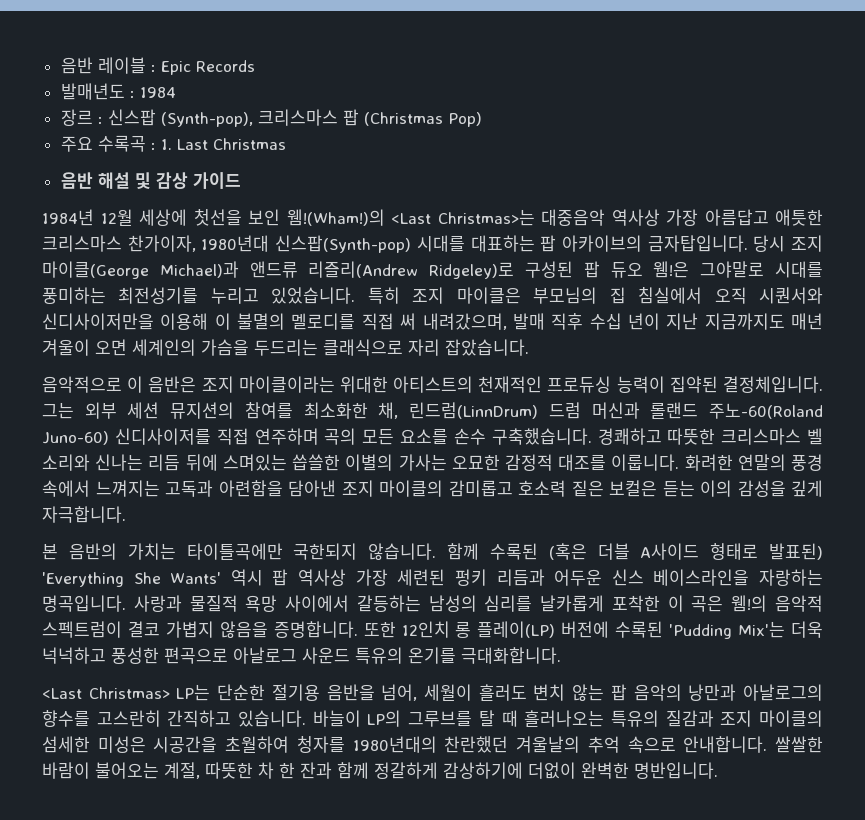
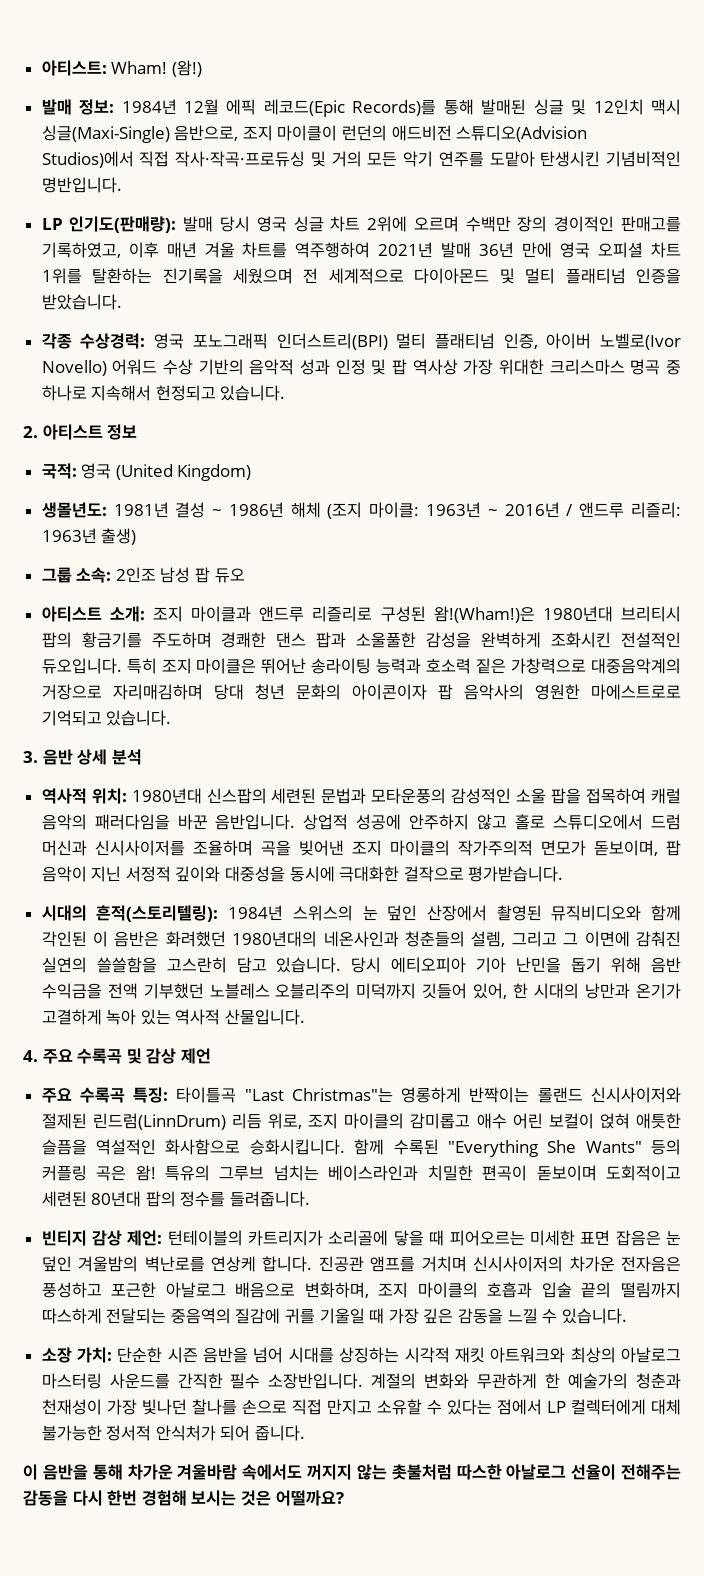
- 음반 레이블 : Epic Records
- 발매년도 : 1984
- 장르 : 신스팝 (Synth-pop), 크리스마스 팝 (Christmas Pop)
- 주요 수록곡 : 1. Last Christmas
- 음반 해설 및 감상 가이드
- 1984년 12월 세상에 첫선을 보인 웸!(Wham!)의 <Last Christmas>는 대중음악 역사상 가장 아름답고 애틋한 크리스마스 찬가이자, 1980년대 신스팝(Synth-pop) 시대를 대표하는 팝 아카이브의 금자탑입니다. 당시 조지 마이클(George Michael)과 앤드류 리즐리(Andrew Ridgeley)로 구성된 팝 듀오 웸!은 그야말로 시대를 풍미하는 최전성기를 누리고 있었습니다. 특히 조지 마이클은 부모님의 집 침실에서 오직 시퀀서와 신디사이저만을 이용해 이 불멸의 멜로디를 직접 써 내려갔으며, 발매 직후 수십 년이 지난 지금까지도 매년 겨울이 오면 세계인의 가슴을 두드리는 클래식으로 자리 잡았습니다.
- 음악적으로 이 음반은 조지 마이클이라는 위대한 아티스트의 천재적인 프로듀싱 능력이 집약된 결정체입니다. 그는 외부 세션 뮤지션의 참여를 최소화한 채, 린드럼(LinnDrum) 드럼 머신과 롤랜드 주노-60(Roland Juno-60) 신디사이저를 직접 연주하며 곡의 모든 요소를 손수 구축했습니다. 경쾌하고 따뜻한 크리스마스 벨 소리와 신나는 리듬 뒤에 스며있는 씁쓸한 이별의 가사는 오묘한 감정적 대조를 이룹니다. 화려한 연말의 풍경 속에서 느껴지는 고독과 아련함을 담아낸 조지 마이클의 감미롭고 호소력 짙은 보컬은 듣는 이의 감성을 깊게 자극합니다.
- 본 음반의 가치는 타이틀곡에만 국한되지 않습니다. 함께 수록된 (혹은 더블 A사이드 형태로 발표된) 'Everything She Wants' 역시 팝 역사상 가장 세련된 펑키 리듬과 어두운 신스 베이스라인을 자랑하는 명곡입니다. 사랑과 물질적 욕망 사이에서 갈등하는 남성의 심리를 날카롭게 포착한 이 곡은 웸!의 음악적 스펙트럼이 결코 가볍지 않음을 증명합니다. 또한 12인치 롱 플레이(LP) 버전에 수록된 'Pudding Mix'는 더욱 넉넉하고 풍성한 편곡으로 아날로그 사운드 특유의 온기를 극대화합니다.
- <Last Christmas> LP는 단순한 절기용 음반을 넘어, 세월이 흘러도 변치 않는 팝 음악의 낭만과 아날로그의 향수를 고스란히 간직하고 있습니다. 바늘이 LP의 그루브를 탈 때 흘러나오는 특유의 질감과 조지 마이클의 섬세한 미성은 시공간을 초월하여 청자를 1980년대의 찬란했던 겨울날의 추억 속으로 안내합니다. 쌀쌀한 바람이 불어오는 계절, 따뜻한 차 한 잔과 함께 정갈하게 감상하기에 더없이 완벽한 명반입니다.
+ 아티스트: Wham! (왐!)
+ 발매 정보: 1984년 12월 에픽 레코드(Epic Records)를 통해 발매된 싱글 및 12인치 맥시 싱글(Maxi-Single) 음반으로, 조지 마이클이 런던의 애드비전 스튜디오(Advision Studios)에서 직접 작사·작곡·프로듀싱 및 거의 모든 악기 연주를 도맡아 탄생시킨 기념비적인 명반입니다.
+ LP 인기도(판매량): 발매 당시 영국 싱글 차트 2위에 오르며 수백만 장의 경이적인 판매고를 기록하였고, 이후 매년 겨울 차트를 역주행하여 2021년 발매 36년 만에 영국 오피셜 차트 1위를 탈환하는 진기록을 세웠으며 전 세계적으로 다이아몬드 및 멀티 플래티넘 인증을 받았습니다.
+ 각종 수상경력: 영국 포노그래픽 인더스트리(BPI) 멀티 플래티넘 인증, 아이버 노벨로(Ivor Novello) 어워드 수상 기반의 음악적 성과 인정 및 팝 역사상 가장 위대한 크리스마스 명곡 중 하나로 지속해서 헌정되고 있습니다.
+ 2. 아티스트 정보
+ 국적: 영국 (United Kingdom)
+ 생몰년도: 1981년 결성 ~ 1986년 해체 (조지 마이클: 1963년 ~ 2016년 / 앤드루 리즐리: 1963년 출생)
+ 그룹 소속: 2인조 남성 팝 듀오
+ 아티스트 소개: 조지 마이클과 앤드루 리즐리로 구성된 왐!(Wham!)은 1980년대 브리티시 팝의 황금기를 주도하며 경쾌한 댄스 팝과 소울풀한 감성을 완벽하게 조화시킨 전설적인 듀오입니다. 특히 조지 마이클은 뛰어난 송라이팅 능력과 호소력 짙은 가창력으로 대중음악계의 거장으로 자리매김하며 당대 청년 문화의 아이콘이자 팝 음악사의 영원한 마에스트로로 기억되고 있습니다.
+ 3. 음반 상세 분석
+ 역사적 위치: 1980년대 신스팝의 세련된 문법과 모타운풍의 감성적인 소울 팝을 접목하여 캐럴 음악의 패러다임을 바꾼 음반입니다. 상업적 성공에 안주하지 않고 홀로 스튜디오에서 드럼 머신과 신시사이저를 조율하며 곡을 빚어낸 조지 마이클의 작가주의적 면모가 돋보이며, 팝 음악이 지닌 서정적 깊이와 대중성을 동시에 극대화한 걸작으로 평가받습니다.
+ 시대의 흔적(스토리텔링): 1984년 스위스의 눈 덮인 산장에서 촬영된 뮤직비디오와 함께 각인된 이 음반은 화려했던 1980년대의 네온사인과 청춘들의 설렘, 그리고 그 이면에 감춰진 실연의 쓸쓸함을 고스란히 담고 있습니다. 당시 에티오피아 기아 난민을 돕기 위해 음반 수익금을 전액 기부했던 노블레스 오블리주의 미덕까지 깃들어 있어, 한 시대의 낭만과 온기가 고결하게 녹아 있는 역사적 산물입니다.
+ 4. 주요 수록곡 및 감상 제언
+ 주요 수록곡 특징: 타이틀곡 "Last Christmas"는 영롱하게 반짝이는 롤랜드 신시사이저와 절제된 린드럼(LinnDrum) 리듬 위로, 조지 마이클의 감미롭고 애수 어린 보컬이 얹혀 애틋한 슬픔을 역설적인 화사함으로 승화시킵니다. 함께 수록된 "Everything She Wants" 등의 커플링 곡은 왐! 특유의 그루브 넘치는 베이스라인과 치밀한 편곡이 돋보이며 도회적이고 세련된 80년대 팝의 정수를 들려줍니다.
+ 빈티지 감상 제언: 턴테이블의 카트리지가 소리골에 닿을 때 피어오르는 미세한 표면 잡음은 눈 덮인 겨울밤의 벽난로를 연상케 합니다. 진공관 앰프를 거치며 신시사이저의 차가운 전자음은 풍성하고 포근한 아날로그 배음으로 변화하며, 조지 마이클의 호흡과 입술 끝의 떨림까지 따스하게 전달되는 중음역의 질감에 귀를 기울일 때 가장 깊은 감동을 느낄 수 있습니다.
+ 소장 가치: 단순한 시즌 음반을 넘어 시대를 상징하는 시각적 재킷 아트워크와 최상의 아날로그 마스터링 사운드를 간직한 필수 소장반입니다. 계절의 변화와 무관하게 한 예술가의 청춘과 천재성이 가장 빛나던 찰나를 손으로 직접 만지고 소유할 수 있다는 점에서 LP 컬렉터에게 대체 불가능한 정서적 안식처가 되어 줍니다.
+ 이 음반을 통해 차가운 겨울바람 속에서도 꺼지지 않는 촛불처럼 따스한 아날로그 선율이 전해주는 감동을 다시 한번 경험해 보시는 것은 어떨까요?

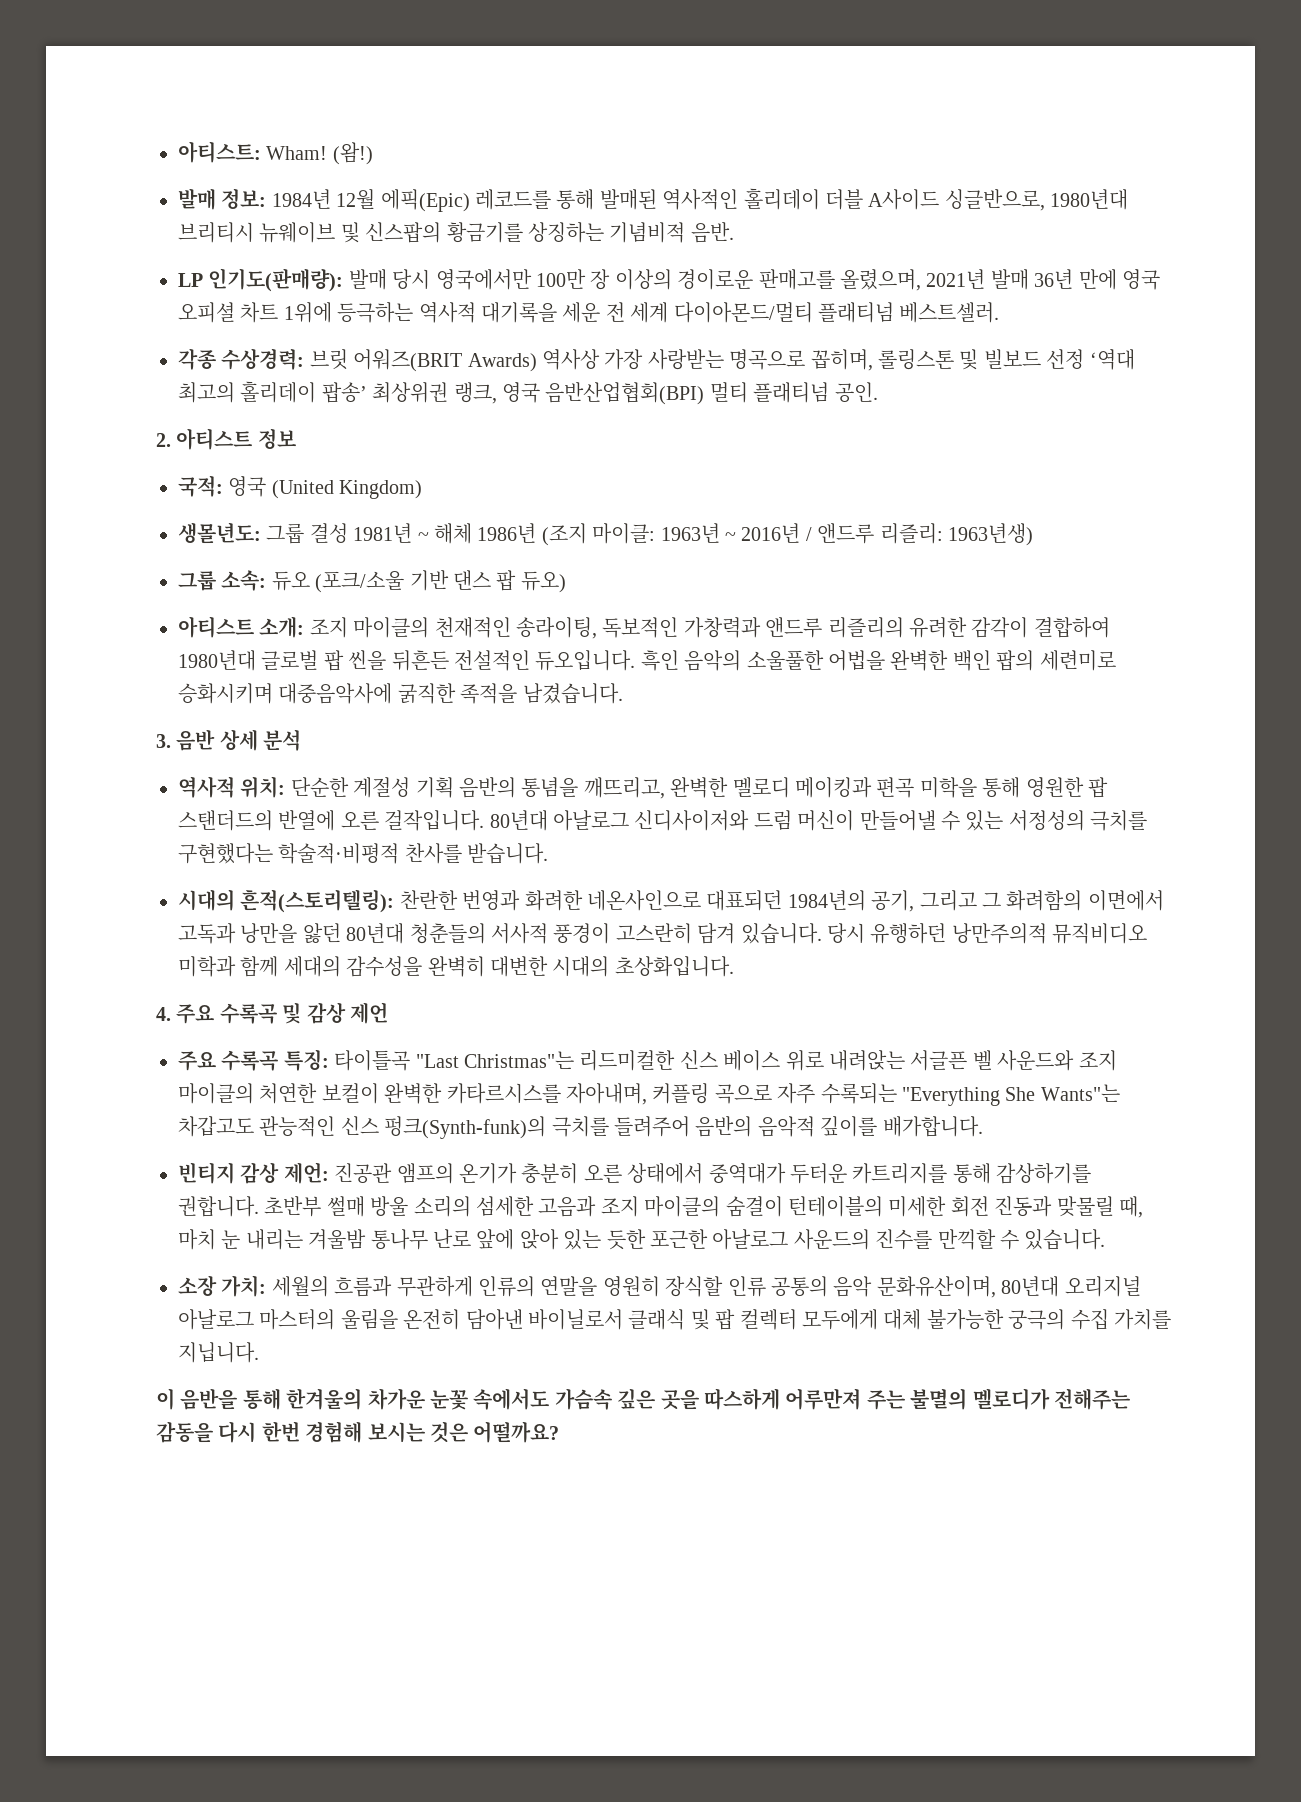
- 발매 정보: 1984년 12월 에픽 레코드(Epic Records)를 통해 발매된 싱글 및 12인치 맥시 싱글(Maxi-Single) 음반으로, 조지 마이클이 런던의 애드비전 스튜디오(Advision Studios)에서 직접 작사·작곡·프로듀싱 및 거의 모든 악기 연주를 도맡아 탄생시킨 기념비적인 명반입니다.
- LP 인기도(판매량): 발매 당시 영국 싱글 차트 2위에 오르며 수백만 장의 경이적인 판매고를 기록하였고, 이후 매년 겨울 차트를 역주행하여 2021년 발매 36년 만에 영국 오피셜 차트 1위를 탈환하는 진기록을 세웠으며 전 세계적으로 다이아몬드 및 멀티 플래티넘 인증을 받았습니다.
- 각종 수상경력: 영국 포노그래픽 인더스트리(BPI) 멀티 플래티넘 인증, 아이버 노벨로(Ivor Novello) 어워드 수상 기반의 음악적 성과 인정 및 팝 역사상 가장 위대한 크리스마스 명곡 중 하나로 지속해서 헌정되고 있습니다.
+ 발매 정보: 1984년 12월 에픽(Epic) 레코드를 통해 발매된 역사적인 홀리데이 더블 A사이드 싱글반으로, 1980년대 브리티시 뉴웨이브 및 신스팝의 황금기를 상징하는 기념비적 음반.
+ LP 인기도(판매량): 발매 당시 영국에서만 100만 장 이상의 경이로운 판매고를 올렸으며, 2021년 발매 36년 만에 영국 오피셜 차트 1위에 등극하는 역사적 대기록을 세운 전 세계 다이아몬드/멀티 플래티넘 베스트셀러.
+ 각종 수상경력: 브릿 어워즈(BRIT Awards) 역사상 가장 사랑받는 명곡으로 꼽히며, 롤링스톤 및 빌보드 선정 ‘역대 최고의 홀리데이 팝송’ 최상위권 랭크, 영국 음반산업협회(BPI) 멀티 플래티넘 공인.
- 생몰년도: 1981년 결성 ~ 1986년 해체 (조지 마이클: 1963년 ~ 2016년 / 앤드루 리즐리: 1963년 출생)
+ 생몰년도: 그룹 결성 1981년 ~ 해체 1986년 (조지 마이클: 1963년 ~ 2016년 / 앤드루 리즐리: 1963년생)
- 그룹 소속: 2인조 남성 팝 듀오
- 아티스트 소개: 조지 마이클과 앤드루 리즐리로 구성된 왐!(Wham!)은 1980년대 브리티시 팝의 황금기를 주도하며 경쾌한 댄스 팝과 소울풀한 감성을 완벽하게 조화시킨 전설적인 듀오입니다. 특히 조지 마이클은 뛰어난 송라이팅 능력과 호소력 짙은 가창력으로 대중음악계의 거장으로 자리매김하며 당대 청년 문화의 아이콘이자 팝 음악사의 영원한 마에스트로로 기억되고 있습니다.
+ 그룹 소속: 듀오 (포크/소울 기반 댄스 팝 듀오)
+ 아티스트 소개: 조지 마이클의 천재적인 송라이팅, 독보적인 가창력과 앤드루 리즐리의 유려한 감각이 결합하여 1980년대 글로벌 팝 씬을 뒤흔든 전설적인 듀오입니다. 흑인 음악의 소울풀한 어법을 완벽한 백인 팝의 세련미로 승화시키며 대중음악사에 굵직한 족적을 남겼습니다.
- 역사적 위치: 1980년대 신스팝의 세련된 문법과 모타운풍의 감성적인 소울 팝을 접목하여 캐럴 음악의 패러다임을 바꾼 음반입니다. 상업적 성공에 안주하지 않고 홀로 스튜디오에서 드럼 머신과 신시사이저를 조율하며 곡을 빚어낸 조지 마이클의 작가주의적 면모가 돋보이며, 팝 음악이 지닌 서정적 깊이와 대중성을 동시에 극대화한 걸작으로 평가받습니다.
- 시대의 흔적(스토리텔링): 1984년 스위스의 눈 덮인 산장에서 촬영된 뮤직비디오와 함께 각인된 이 음반은 화려했던 1980년대의 네온사인과 청춘들의 설렘, 그리고 그 이면에 감춰진 실연의 쓸쓸함을 고스란히 담고 있습니다. 당시 에티오피아 기아 난민을 돕기 위해 음반 수익금을 전액 기부했던 노블레스 오블리주의 미덕까지 깃들어 있어, 한 시대의 낭만과 온기가 고결하게 녹아 있는 역사적 산물입니다.
+ 역사적 위치: 단순한 계절성 기획 음반의 통념을 깨뜨리고, 완벽한 멜로디 메이킹과 편곡 미학을 통해 영원한 팝 스탠더드의 반열에 오른 걸작입니다. 80년대 아날로그 신디사이저와 드럼 머신이 만들어낼 수 있는 서정성의 극치를 구현했다는 학술적·비평적 찬사를 받습니다.
+ 시대의 흔적(스토리텔링): 찬란한 번영과 화려한 네온사인으로 대표되던 1984년의 공기, 그리고 그 화려함의 이면에서 고독과 낭만을 앓던 80년대 청춘들의 서사적 풍경이 고스란히 담겨 있습니다. 당시 유행하던 낭만주의적 뮤직비디오 미학과 함께 세대의 감수성을 완벽히 대변한 시대의 초상화입니다.
- 주요 수록곡 특징: 타이틀곡 "Last Christmas"는 영롱하게 반짝이는 롤랜드 신시사이저와 절제된 린드럼(LinnDrum) 리듬 위로, 조지 마이클의 감미롭고 애수 어린 보컬이 얹혀 애틋한 슬픔을 역설적인 화사함으로 승화시킵니다. 함께 수록된 "Everything She Wants" 등의 커플링 곡은 왐! 특유의 그루브 넘치는 베이스라인과 치밀한 편곡이 돋보이며 도회적이고 세련된 80년대 팝의 정수를 들려줍니다.
- 빈티지 감상 제언: 턴테이블의 카트리지가 소리골에 닿을 때 피어오르는 미세한 표면 잡음은 눈 덮인 겨울밤의 벽난로를 연상케 합니다. 진공관 앰프를 거치며 신시사이저의 차가운 전자음은 풍성하고 포근한 아날로그 배음으로 변화하며, 조지 마이클의 호흡과 입술 끝의 떨림까지 따스하게 전달되는 중음역의 질감에 귀를 기울일 때 가장 깊은 감동을 느낄 수 있습니다.
- 소장 가치: 단순한 시즌 음반을 넘어 시대를 상징하는 시각적 재킷 아트워크와 최상의 아날로그 마스터링 사운드를 간직한 필수 소장반입니다. 계절의 변화와 무관하게 한 예술가의 청춘과 천재성이 가장 빛나던 찰나를 손으로 직접 만지고 소유할 수 있다는 점에서 LP 컬렉터에게 대체 불가능한 정서적 안식처가 되어 줍니다.
- 이 음반을 통해 차가운 겨울바람 속에서도 꺼지지 않는 촛불처럼 따스한 아날로그 선율이 전해주는 감동을 다시 한번 경험해 보시는 것은 어떨까요?
+ 주요 수록곡 특징: 타이틀곡 "Last Christmas"는 리드미컬한 신스 베이스 위로 내려앉는 서글픈 벨 사운드와 조지 마이클의 처연한 보컬이 완벽한 카타르시스를 자아내며, 커플링 곡으로 자주 수록되는 "Everything She Wants"는 차갑고도 관능적인 신스 펑크(Synth-funk)의 극치를 들려주어 음반의 음악적 깊이를 배가합니다.
+ 빈티지 감상 제언: 진공관 앰프의 온기가 충분히 오른 상태에서 중역대가 두터운 카트리지를 통해 감상하기를 권합니다. 초반부 썰매 방울 소리의 섬세한 고음과 조지 마이클의 숨결이 턴테이블의 미세한 회전 진동과 맞물릴 때, 마치 눈 내리는 겨울밤 통나무 난로 앞에 앉아 있는 듯한 포근한 아날로그 사운드의 진수를 만끽할 수 있습니다.
+ 소장 가치: 세월의 흐름과 무관하게 인류의 연말을 영원히 장식할 인류 공통의 음악 문화유산이며, 80년대 오리지널 아날로그 마스터의 울림을 온전히 담아낸 바이닐로서 클래식 및 팝 컬렉터 모두에게 대체 불가능한 궁극의 수집 가치를 지닙니다.
+ 이 음반을 통해 한겨울의 차가운 눈꽃 속에서도 가슴속 깊은 곳을 따스하게 어루만져 주는 불멸의 멜로디가 전해주는 감동을 다시 한번 경험해 보시는 것은 어떨까요?

